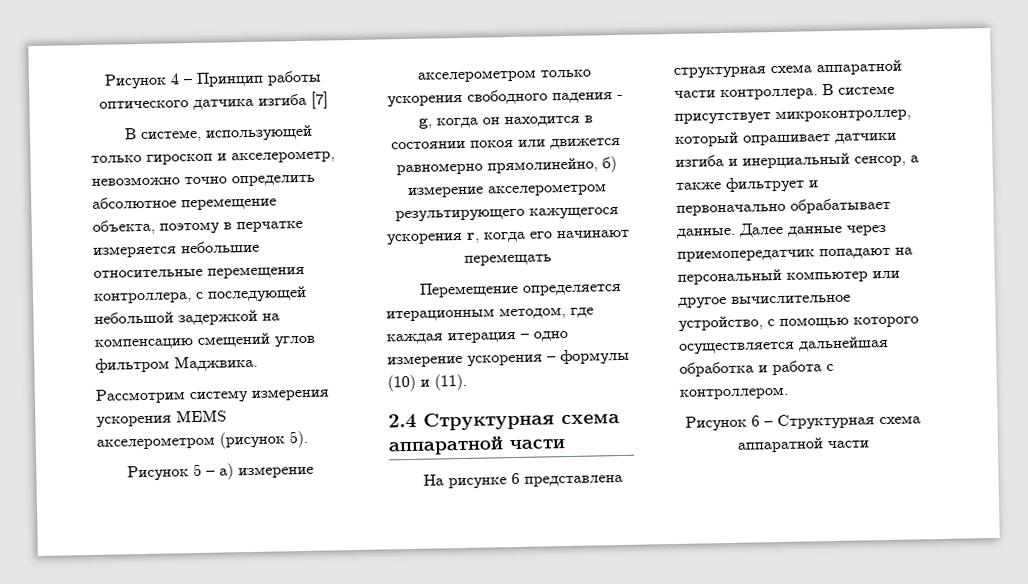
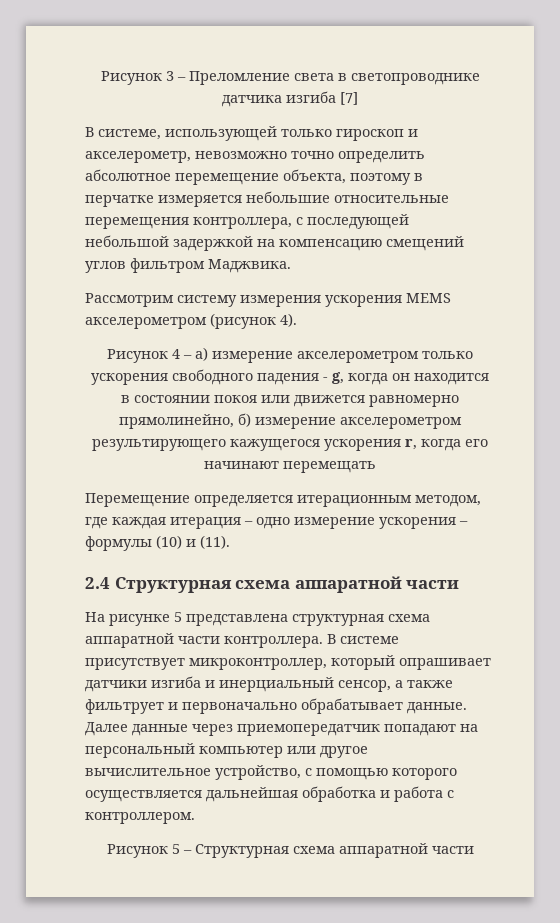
- Рисунок 4 – Принцип работы оптического датчика изгиба [7]
+ Рисунок 3 – Преломление света в светопроводнике датчика изгиба [7]
- Рассмотрим систему измерения ускорения MEMS акселерометром (рисунок 5).
- Рисунок 5 – a) измерение акселерометром только ускорения свободного падения - g, когда он находится в состоянии покоя или движется равномерно прямолинейно, б) измерение акселерометром результирующего кажущегося ускорения r, когда его начинают перемещать
+ Рассмотрим систему измерения ускорения MEMS акселерометром (рисунок 4).
+ Рисунок 4 – a) измерение акселерометром только ускорения свободного падения - g, когда он находится в состоянии покоя или движется равномерно прямолинейно, б) измерение акселерометром результирующего кажущегося ускорения r, когда его начинают перемещать
- На рисунке 6 представлена структурная схема аппаратной части контроллера.
+ На рисунке 5 представлена структурная схема аппаратной части контроллера.
- Рисунок 6 – Структурная схема аппаратной части
+ Рисунок 5 – Структурная схема аппаратной части

